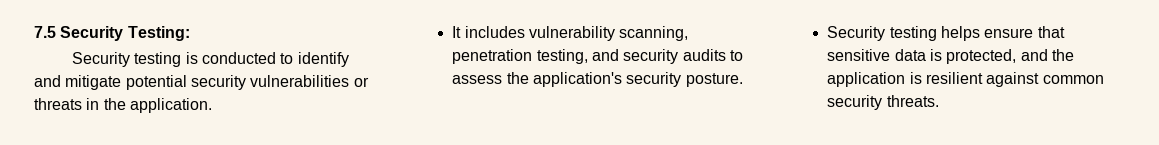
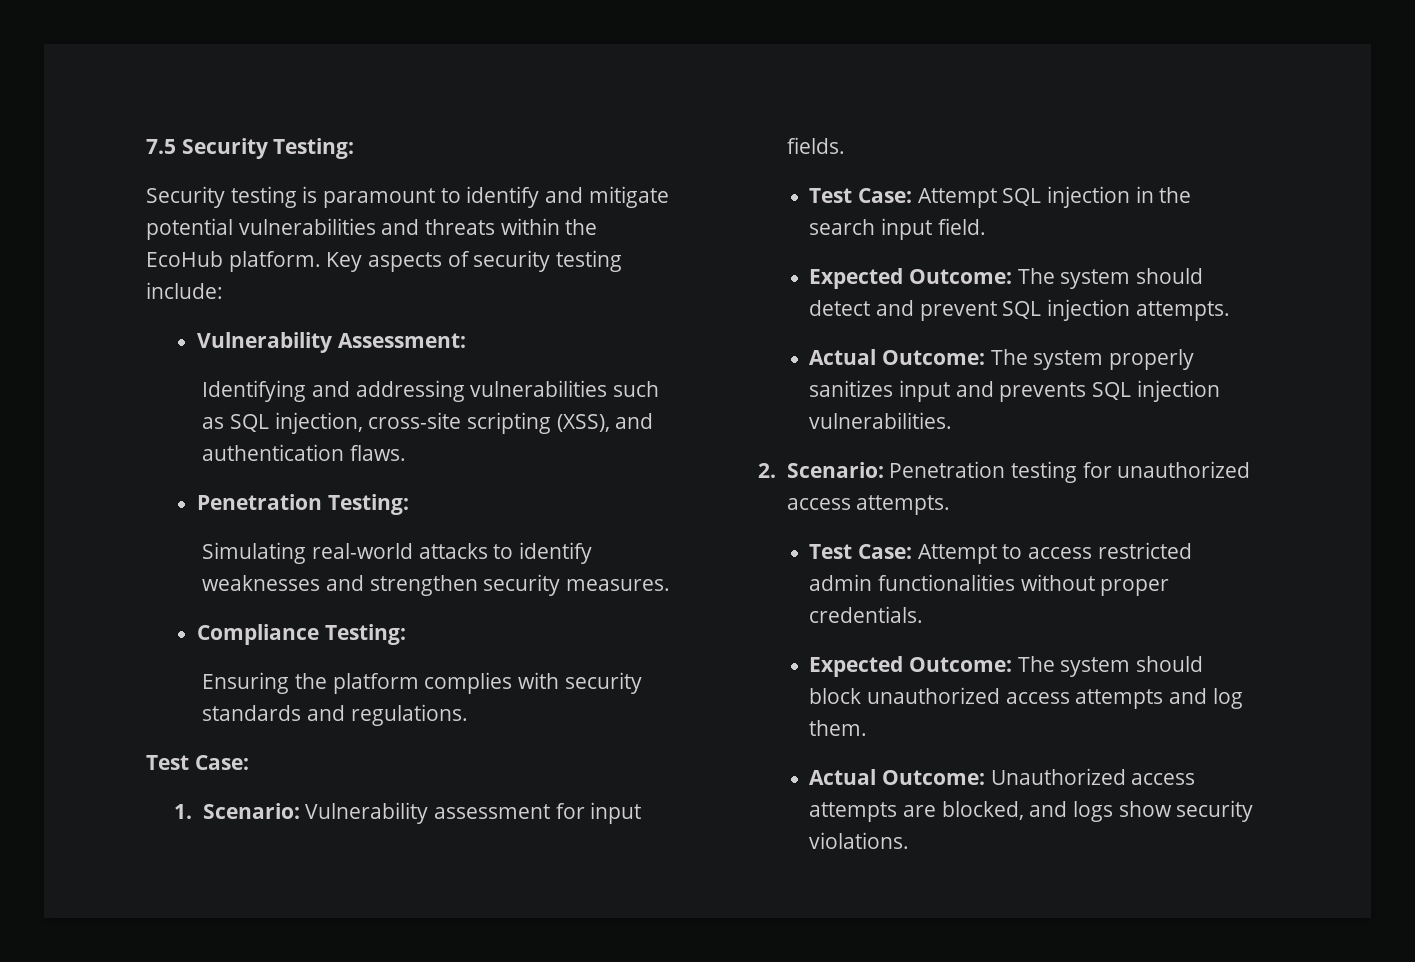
- Security testing is conducted to identify and mitigate potential security vulnerabilities or threats in the application.
- It includes vulnerability scanning, penetration testing, and security audits to assess the application's security posture.
- Security testing helps ensure that sensitive data is protected, and the application is resilient against common security threats.
+ Security testing is paramount to identify and mitigate potential vulnerabilities and threats within the EcoHub platform. Key aspects of security testing include:
+ Vulnerability Assessment:
+ Identifying and addressing vulnerabilities such as SQL injection, cross-site scripting (XSS), and authentication flaws.
+ Penetration Testing:
+ Simulating real-world attacks to identify weaknesses and strengthen security measures.
+ Compliance Testing:
+ Ensuring the platform complies with security standards and regulations.
+ Test Case:
+ 1. Scenario: Vulnerability assessment for input fields.
+ Test Case: Attempt SQL injection in the search input field.
+ Expected Outcome: The system should detect and prevent SQL injection attempts.
+ Actual Outcome: The system properly sanitizes input and prevents SQL injection vulnerabilities.
+ 2. Scenario: Penetration testing for unauthorized access attempts.
+ Test Case: Attempt to access restricted admin functionalities without proper credentials.
+ Expected Outcome: The system should block unauthorized access attempts and log them.
+ Actual Outcome: Unauthorized access attempts are blocked, and logs show security violations.

